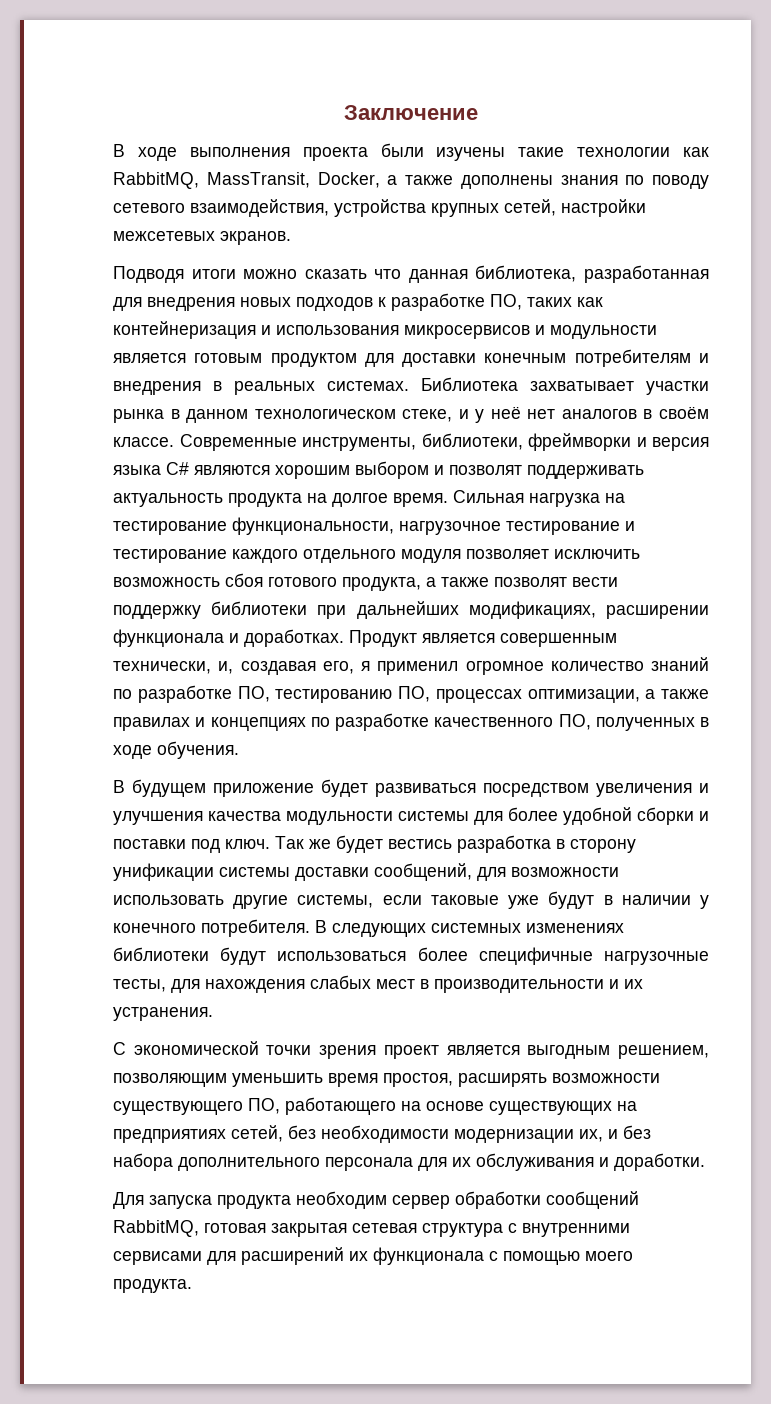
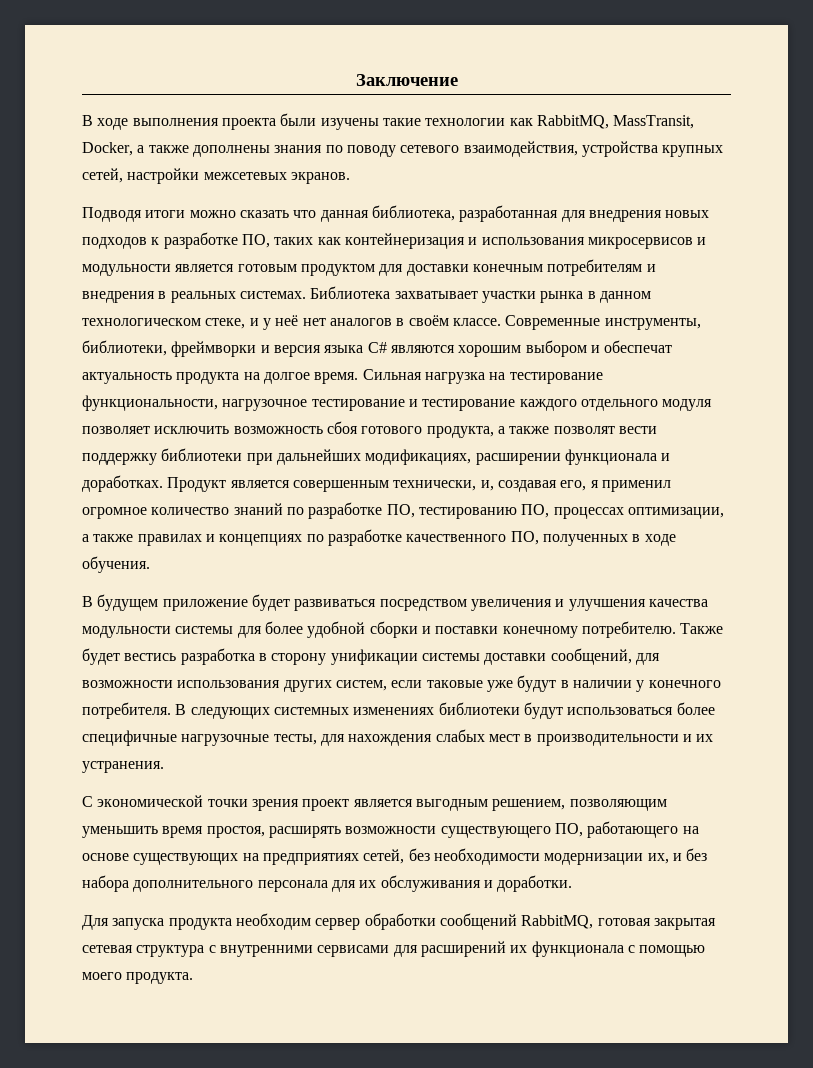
- Современные инструменты, библиотеки, фреймворки и версия языка C# являются хорошим выбором и позволят поддерживать актуальность продукта на долгое время.
+ Современные инструменты, библиотеки, фреймворки и версия языка C# являются хорошим выбором и обеспечат актуальность продукта на долгое время.
- В будущем приложение будет развиваться посредством увеличения и улучшения качества модульности системы для более удобной сборки и поставки под ключ. Так же будет вестись разработка в сторону унификации системы доставки сообщений, для возможности использовать другие системы, если таковые уже будут в наличии у конечного потребителя.
+ В будущем приложение будет развиваться посредством увеличения и улучшения качества модульности системы для более удобной сборки и поставки конечному потребителю. Также будет вестись разработка в сторону унификации системы доставки сообщений, для возможности использования других систем, если таковые уже будут в наличии у конечного потребителя.

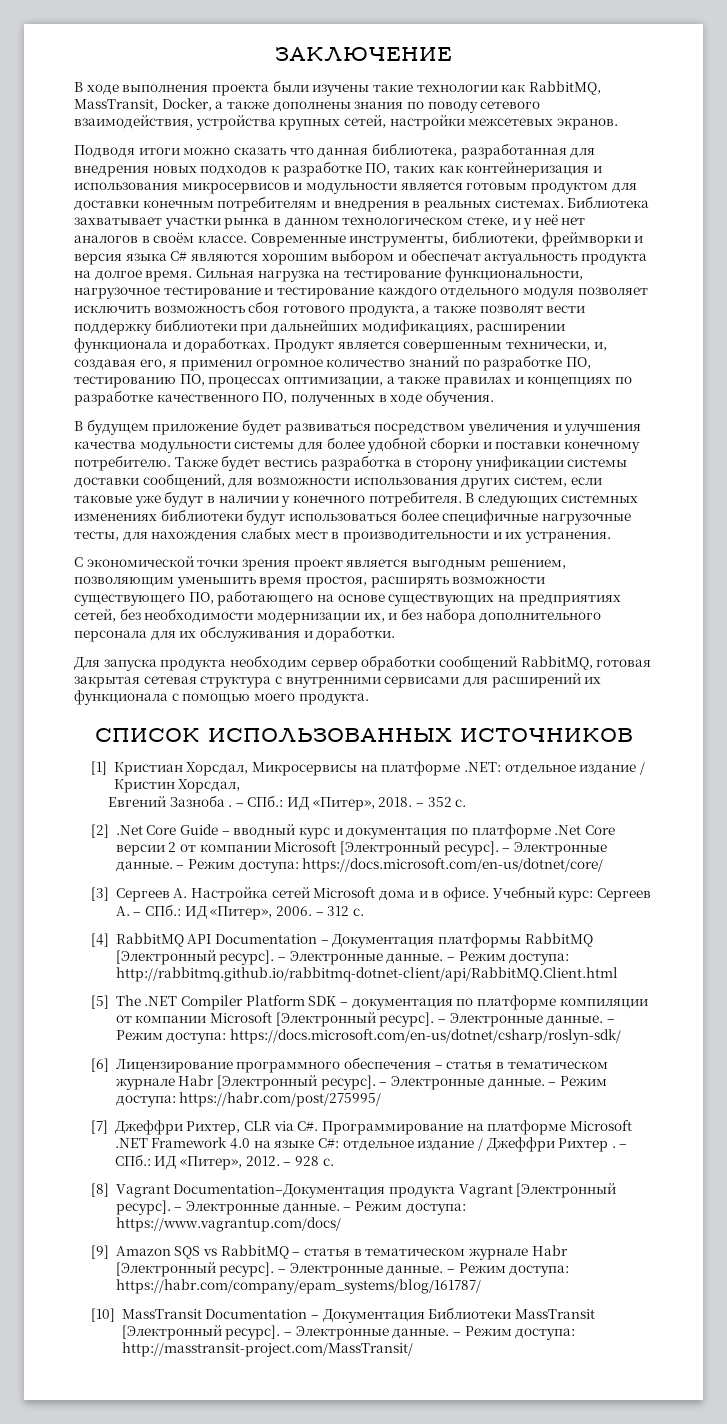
- Заключение
+ ЗАКЛЮЧЕНИЕ
+ СПИСОК ИСПОЛЬЗОВАННЫХ ИСТОЧНИКОВ
+ [1] Кристиан Хорсдал, Микросервисы на платформе .NET: отдельное издание / Кристин Хорсдал,
+ Евгений Зазноба . – СПб.: ИД «Питер», 2018. – 352 c.
+ [2] .Net Core Guide – вводный курс и документация по платформе .Net Core версии 2 от компании Microsoft [Электронный ресурс]. – Электронные данные. – Режим доступа: https://docs.microsoft.com/en-us/dotnet/core/
+ [3] Сергеев А. Настройка сетей Microsoft дома и в офисе. Учебный курс: Сергеев А. – СПб.: ИД «Питер», 2006. – 312 с.
+ [4] RabbitMQ API Documentation – Документация платформы RabbitMQ [Электронный ресурс]. – Электронные данные. – Режим доступа: http://rabbitmq.github.io/rabbitmq-dotnet-client/api/RabbitMQ.Client.html
+ [5] The .NET Compiler Platform SDK – документация по платформе компиляции от компании Microsoft [Электронный ресурс]. – Электронные данные. – Режим доступа: https://docs.microsoft.com/en-us/dotnet/csharp/roslyn-sdk/
+ [6] Лицензирование программного обеспечения – статья в тематическом журнале Habr [Электронный ресурс]. – Электронные данные. – Режим доступа: https://habr.com/post/275995/
+ [7] Джеффри Рихтер, CLR via C#. Программирование на платформе Microsoft .NET Framework 4.0 на языке C#: отдельное издание / Джеффри Рихтер . – СПб.: ИД «Питер», 2012. – 928 c.
+ [8] Vagrant Documentation–Документация продукта Vagrant [Электронный ресурс]. – Электронные данные. – Режим доступа: https://www.vagrantup.com/docs/
+ [9] Amazon SQS vs RabbitMQ – статья в тематическом журнале Habr [Электронный ресурс]. – Электронные данные. – Режим доступа: https://habr.com/company/epam_systems/blog/161787/
+ [10] MassTransit Documentation – Документация Библиотеки MassTransit [Электронный ресурс]. – Электронные данные. – Режим доступа: http://masstransit-project.com/MassTransit/

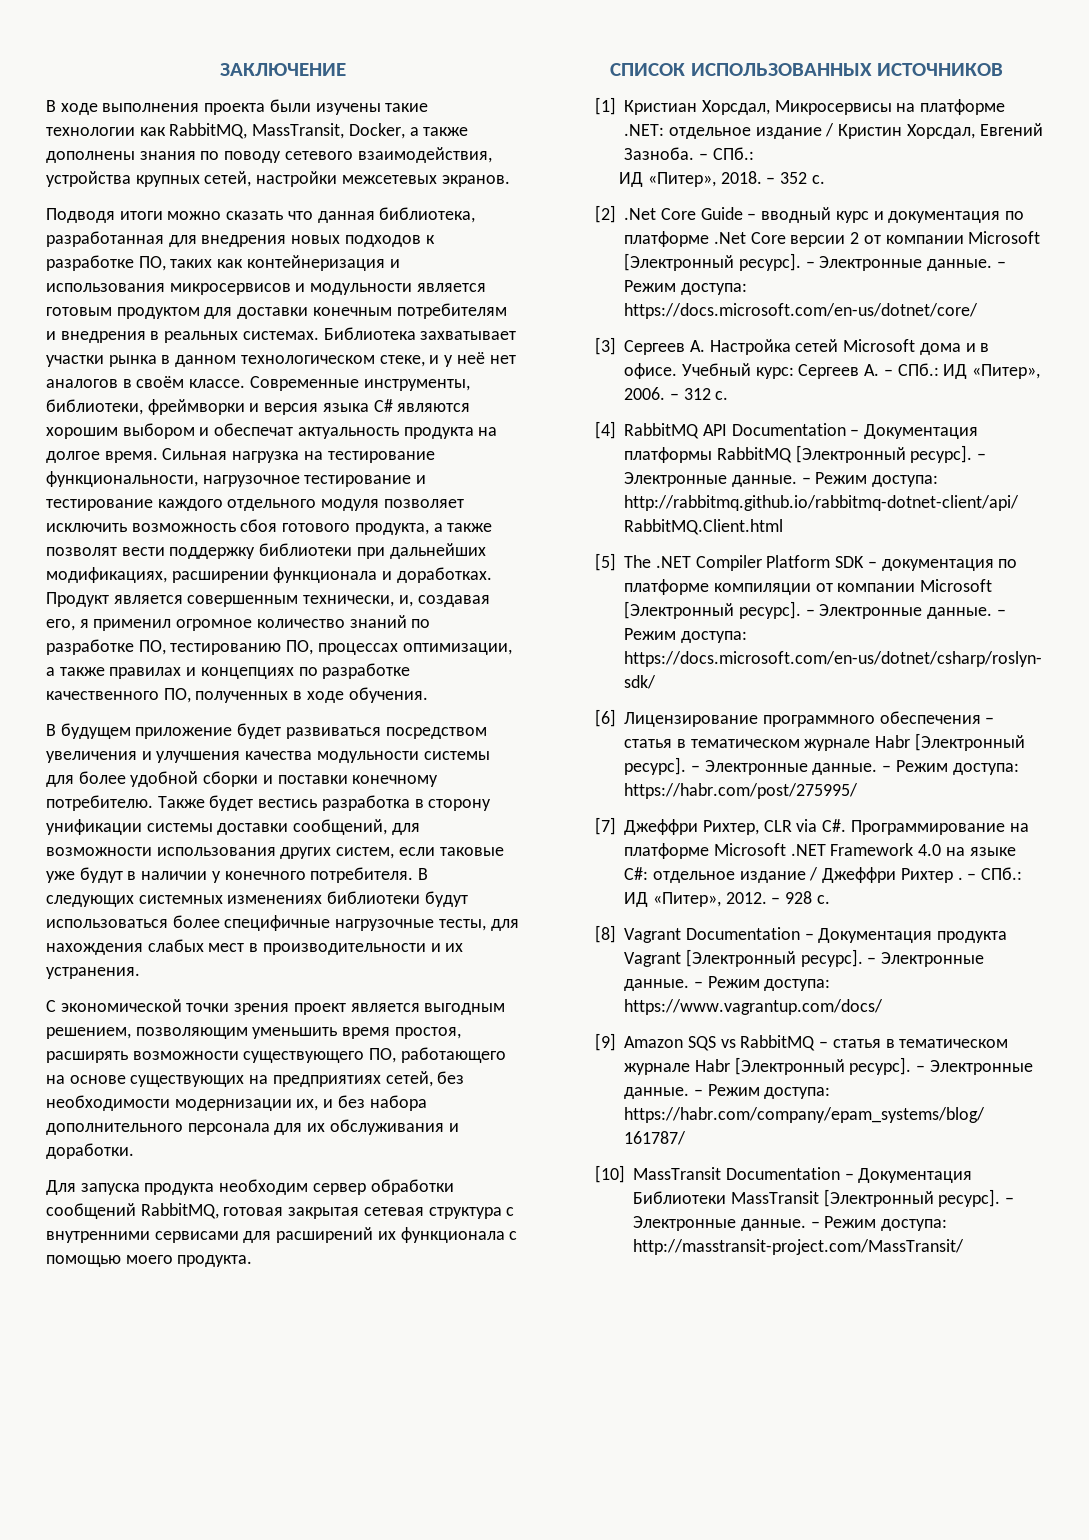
- [1] Кристиан Хорсдал, Микросервисы на платформе .NET: отдельное издание / Кристин Хорсдал,
- Евгений Зазноба . – СПб.: ИД «Питер», 2018.
+ [1] Кристиан Хорсдал, Микросервисы на платформе .NET: отдельное издание / Кристин Хорсдал, Евгений Зазноба. – СПб.:
+ ИД «Питер», 2018.
- [8] Vagrant Documentation–Документация продукта Vagrant [Электронный ресурс].
+ [8] Vagrant Documentation – Документация продукта Vagrant [Электронный ресурс].

